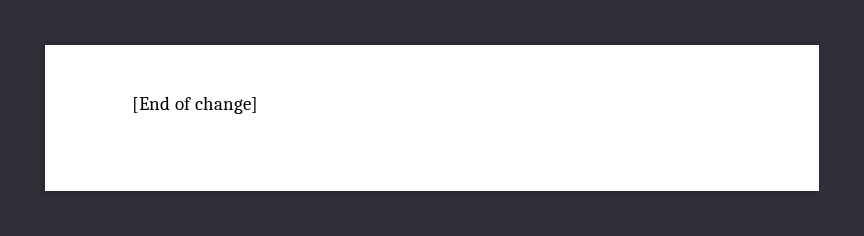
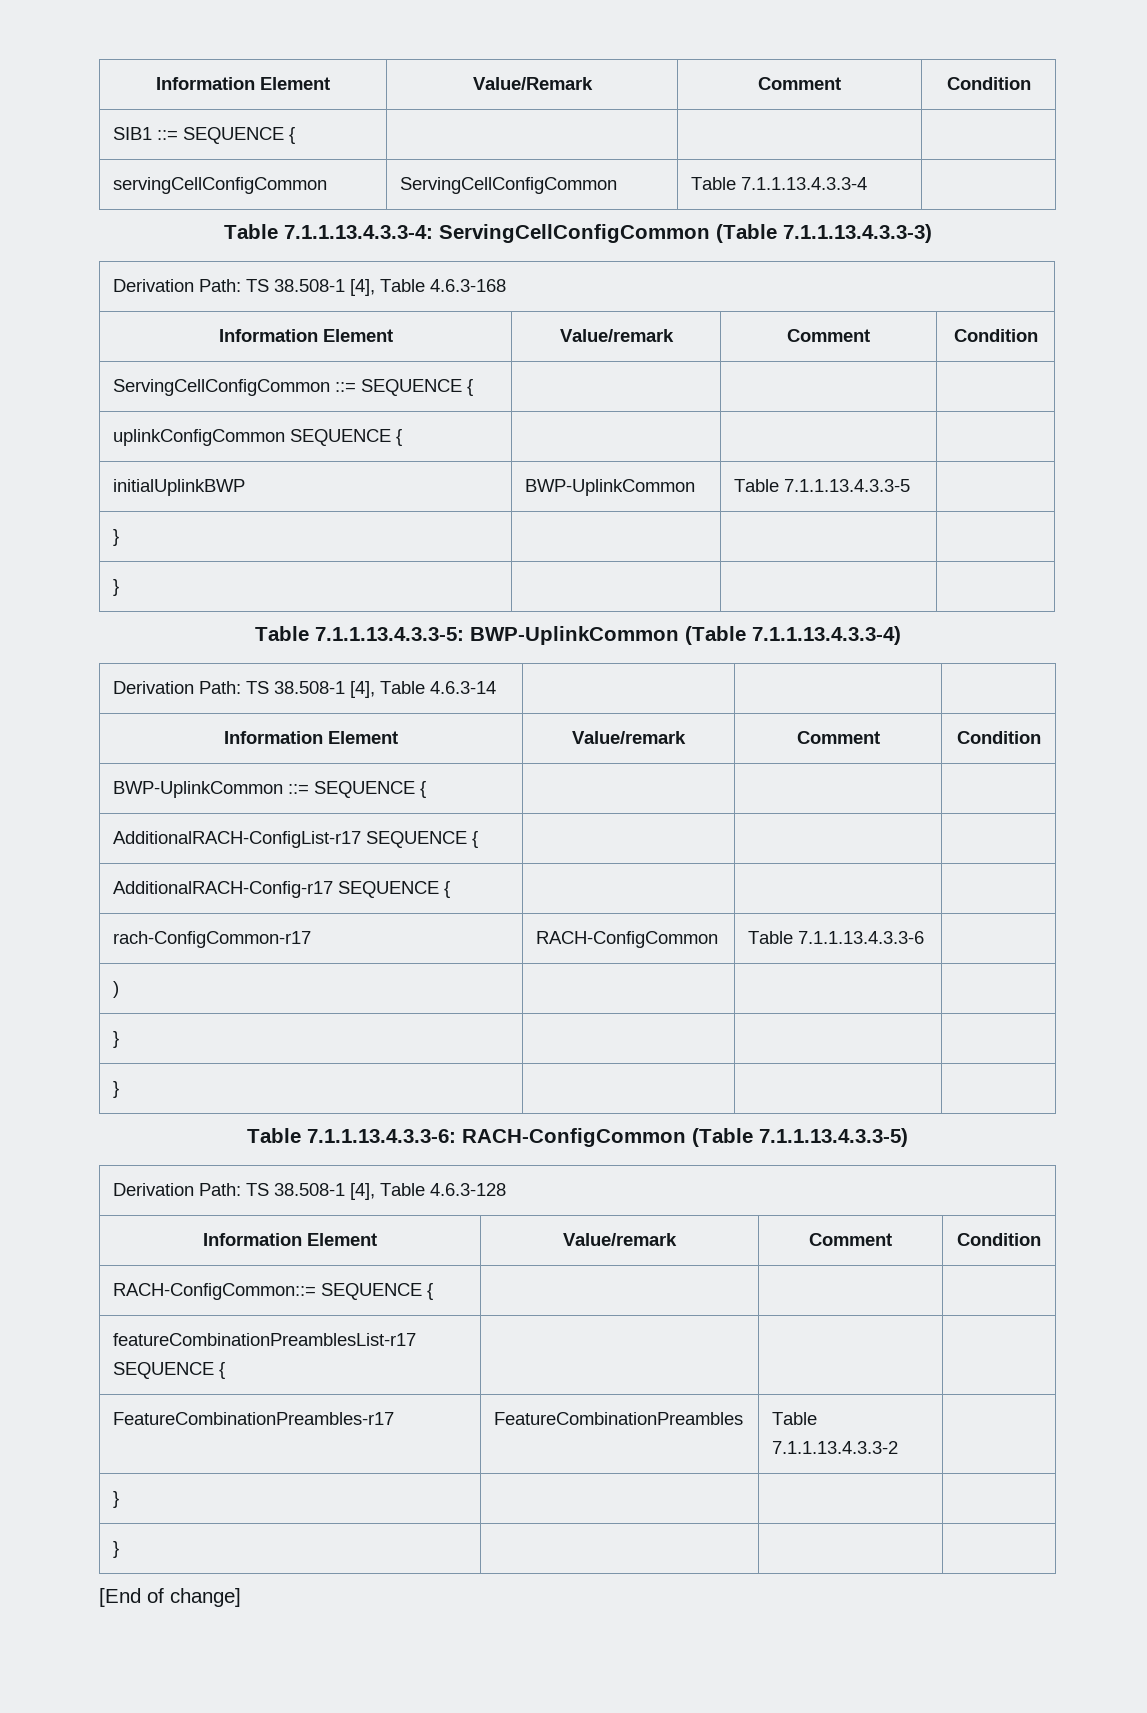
+ Information Element | Value/Remark | Comment | Condition
+ SIB1 ::= SEQUENCE { | | |
+ servingCellConfigCommon | ServingCellConfigCommon | Table 7.1.1.13.4.3.3-4 |
+ Table 7.1.1.13.4.3.3-4: ServingCellConfigCommon (Table 7.1.1.13.4.3.3-3)
+ Derivation Path: TS 38.508-1 [4], Table 4.6.3-168
+ Information Element | Value/remark | Comment | Condition
+ ServingCellConfigCommon ::= SEQUENCE { | | |
+ uplinkConfigCommon SEQUENCE { | | |
+ initialUplinkBWP | BWP-UplinkCommon | Table 7.1.1.13.4.3.3-5 |
+ } | | |
+ } | | |
+ Table 7.1.1.13.4.3.3-5: BWP-UplinkCommon (Table 7.1.1.13.4.3.3-4)
+ Derivation Path: TS 38.508-1 [4], Table 4.6.3-14 | | |
+ Information Element | Value/remark | Comment | Condition
+ BWP-UplinkCommon ::= SEQUENCE { | | |
+ AdditionalRACH-ConfigList-r17 SEQUENCE { | | |
+ AdditionalRACH-Config-r17 SEQUENCE { | | |
+ rach-ConfigCommon-r17 | RACH-ConfigCommon | Table 7.1.1.13.4.3.3-6 |
+ ) | | |
+ } | | |
+ } | | |
+ Table 7.1.1.13.4.3.3-6: RACH-ConfigCommon (Table 7.1.1.13.4.3.3-5)
+ Derivation Path: TS 38.508-1 [4], Table 4.6.3-128
+ Information Element | Value/remark | Comment | Condition
+ RACH-ConfigCommon::= SEQUENCE { | | |
+ featureCombinationPreamblesList-r17 SEQUENCE { | | |
+ FeatureCombinationPreambles-r17 | FeatureCombinationPreambles | Table 7.1.1.13.4.3.3-2 |
+ } | | |
+ } | | |

